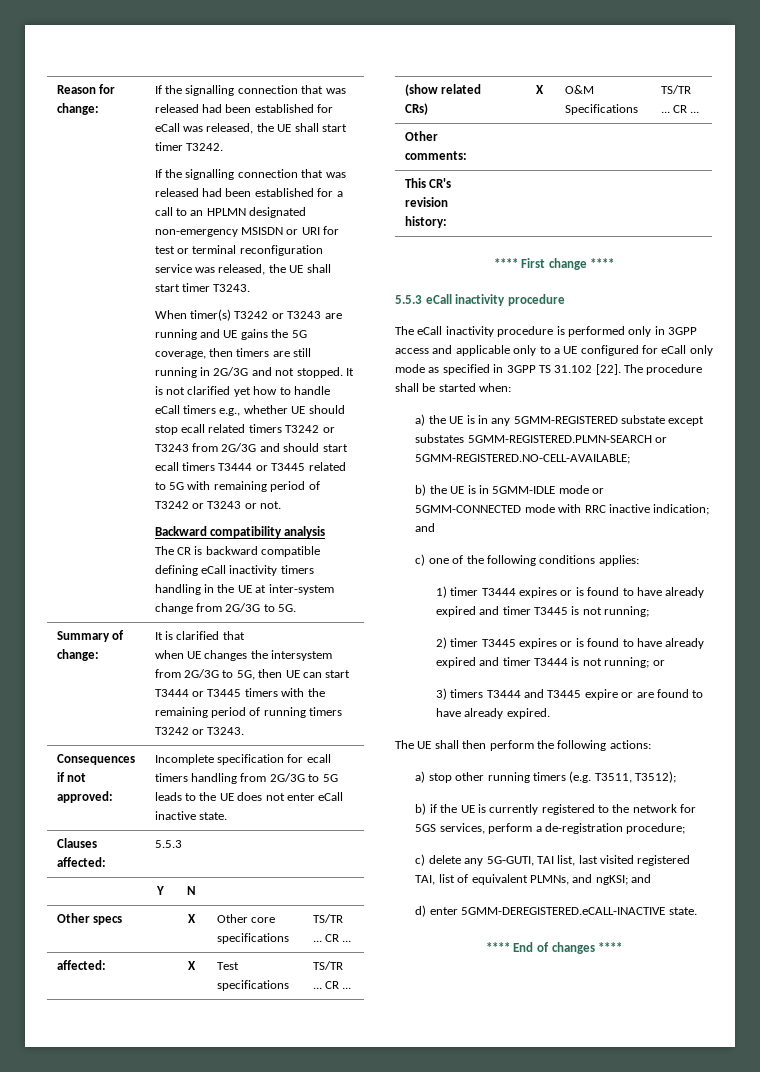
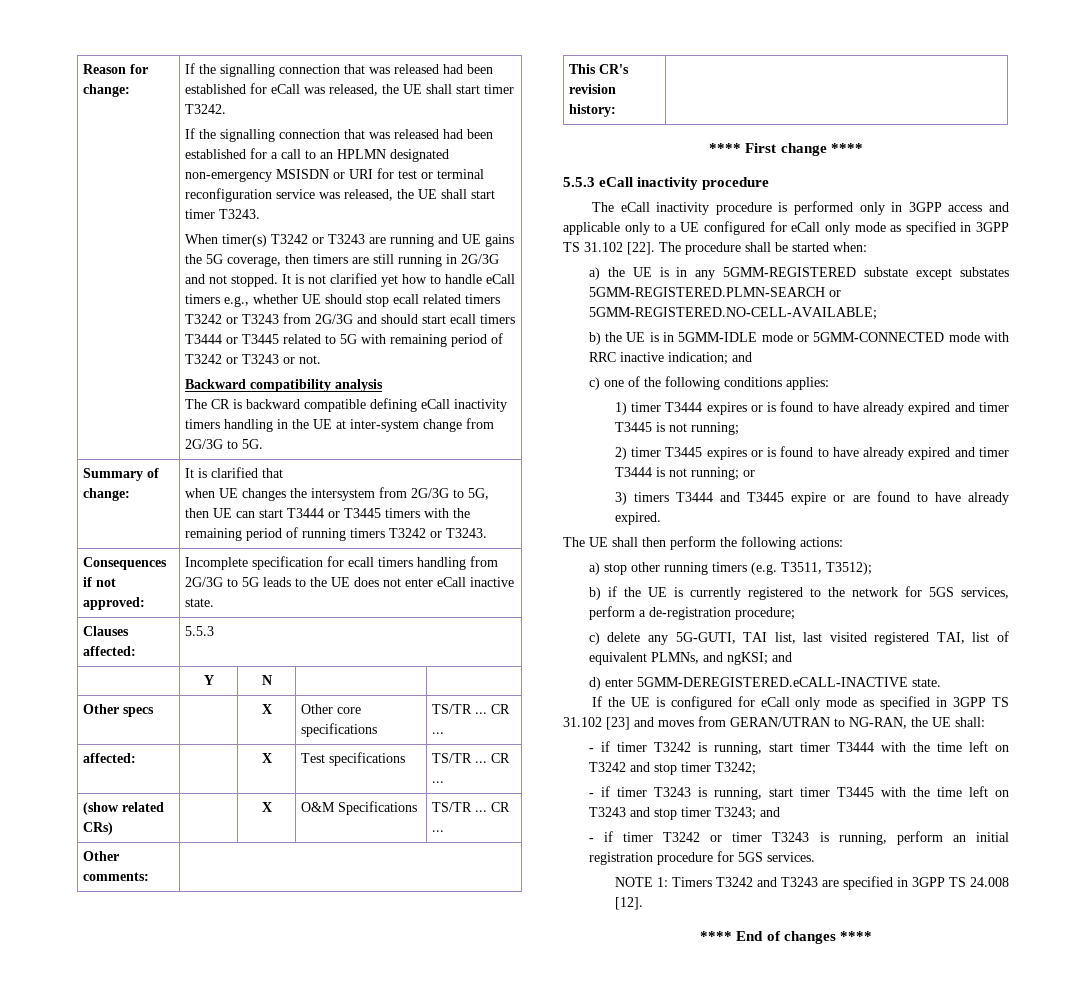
+ If the UE is configured for eCall only mode as specified in 3GPP TS 31.102 [23] and moves from GERAN/UTRAN to NG-RAN, the UE shall:
+ - if timer T3242 is running, start timer T3444 with the time left on T3242 and stop timer T3242;
+ - if timer T3243 is running, start timer T3445 with the time left on T3243 and stop timer T3243; and
+ - if timer T3242 or timer T3243 is running, perform an initial registration procedure for 5GS services.
+ NOTE 1: Timers T3242 and T3243 are specified in 3GPP TS 24.008 [12].

